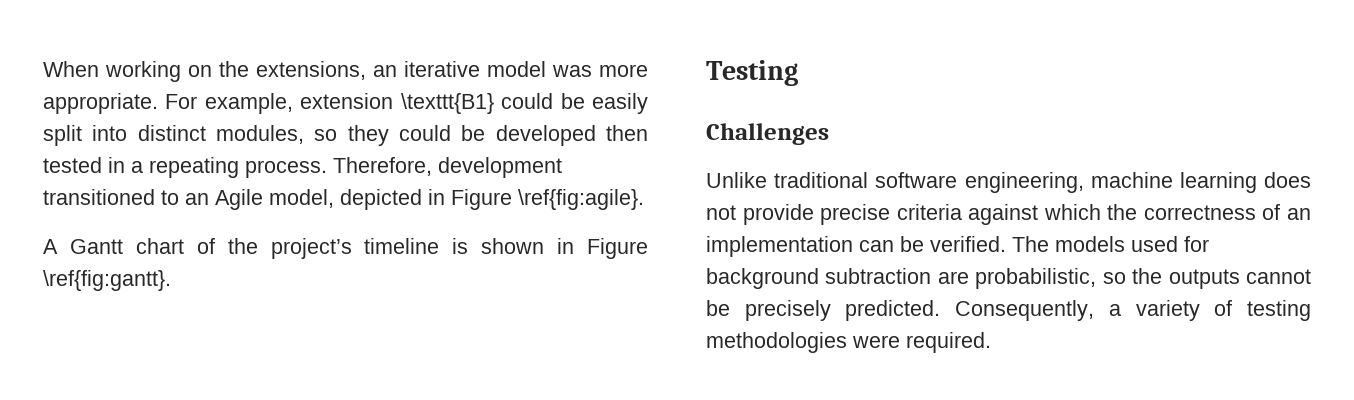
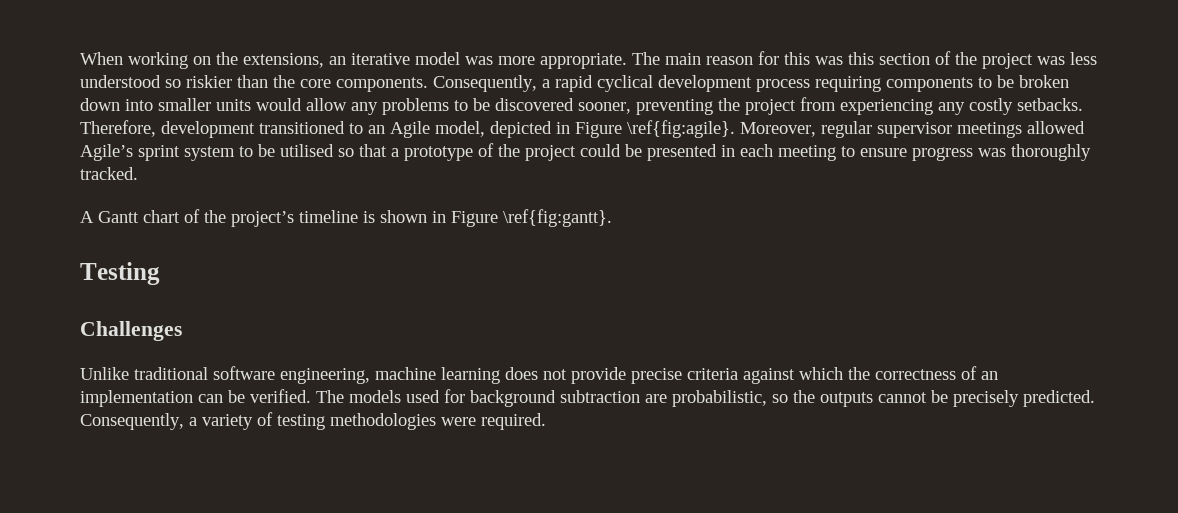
- For example, extension \texttt{B1} could be easily split into distinct modules, so they could be developed then tested in a repeating process.
+ The main reason for this was this section of the project was less understood so riskier than the core components. Consequently, a rapid cyclical development process requiring components to be broken down into smaller units would allow any problems to be discovered sooner, preventing the project from experiencing any costly setbacks.
+ Moreover, regular supervisor meetings allowed Agile’s sprint system to be utilised so that a prototype of the project could be presented in each meeting to ensure progress was thoroughly tracked.

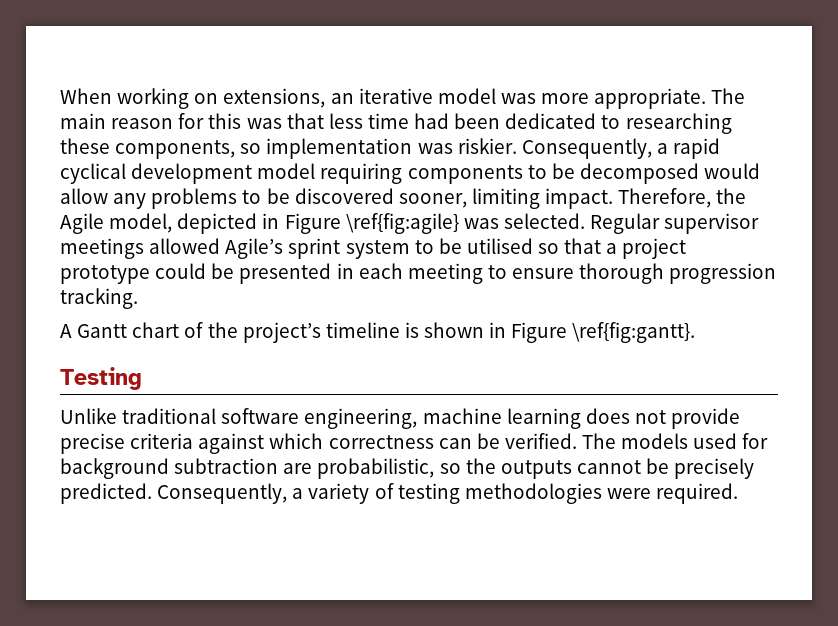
- When working on the extensions, an iterative model was more appropriate.
+ When working on extensions, an iterative model was more appropriate.
- The main reason for this was this section of the project was less understood so riskier than the core components.
+ The main reason for this was that less time had been dedicated to researching these components, so implementation was riskier.
- Consequently, a rapid cyclical development process requiring components to be broken down into smaller units would allow any problems to be discovered sooner, preventing the project from experiencing any costly setbacks. Therefore, development transitioned to an Agile model, depicted in Figure \ref{fig:agile}. Moreover, regular supervisor meetings allowed Agile’s sprint system to be utilised so that a prototype of the project could be presented in each meeting to ensure progress was thoroughly tracked.
+ Consequently, a rapid cyclical development model requiring components to be decomposed would allow any problems to be discovered sooner, limiting impact. Therefore, the Agile model, depicted in Figure \ref{fig:agile} was selected. Regular supervisor meetings allowed Agile’s sprint system to be utilised so that a project prototype could be presented in each meeting to ensure thorough progression tracking.
- Challenges
- Unlike traditional software engineering, machine learning does not provide precise criteria against which the correctness of an implementation can be verified.
+ Unlike traditional software engineering, machine learning does not provide precise criteria against which correctness can be verified.

